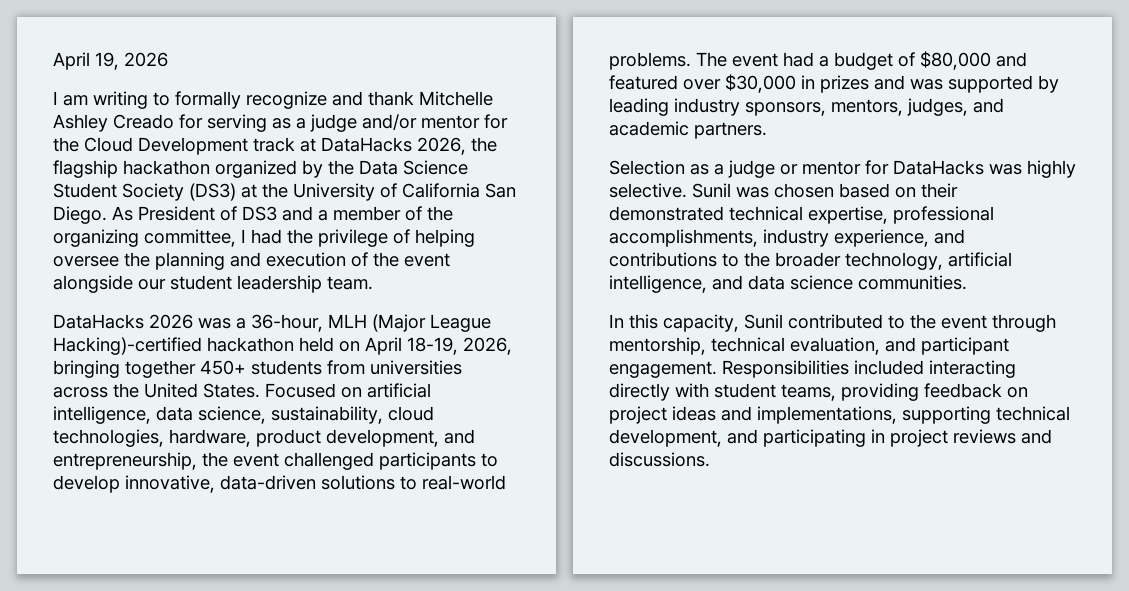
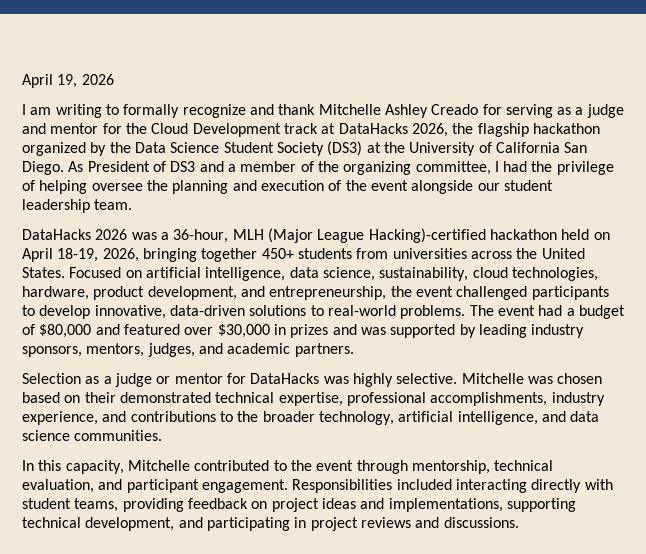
- I am writing to formally recognize and thank Mitchelle Ashley Creado for serving as a judge and/or mentor for the Cloud Development track at DataHacks 2026, the flagship hackathon organized by the Data Science Student Society (DS3) at the University of California San Diego.
+ I am writing to formally recognize and thank Mitchelle Ashley Creado for serving as a judge and mentor for the Cloud Development track at DataHacks 2026, the flagship hackathon organized by the Data Science Student Society (DS3) at the University of California San Diego.
- Sunil was chosen based on their demonstrated technical expertise, professional accomplishments, industry experience, and contributions to the broader technology, artificial intelligence, and data science communities.
+ Mitchelle was chosen based on their demonstrated technical expertise, professional accomplishments, industry experience, and contributions to the broader technology, artificial intelligence, and data science communities.
- In this capacity, Sunil contributed to the event through mentorship, technical evaluation, and participant engagement.
+ In this capacity, Mitchelle contributed to the event through mentorship, technical evaluation, and participant engagement.

